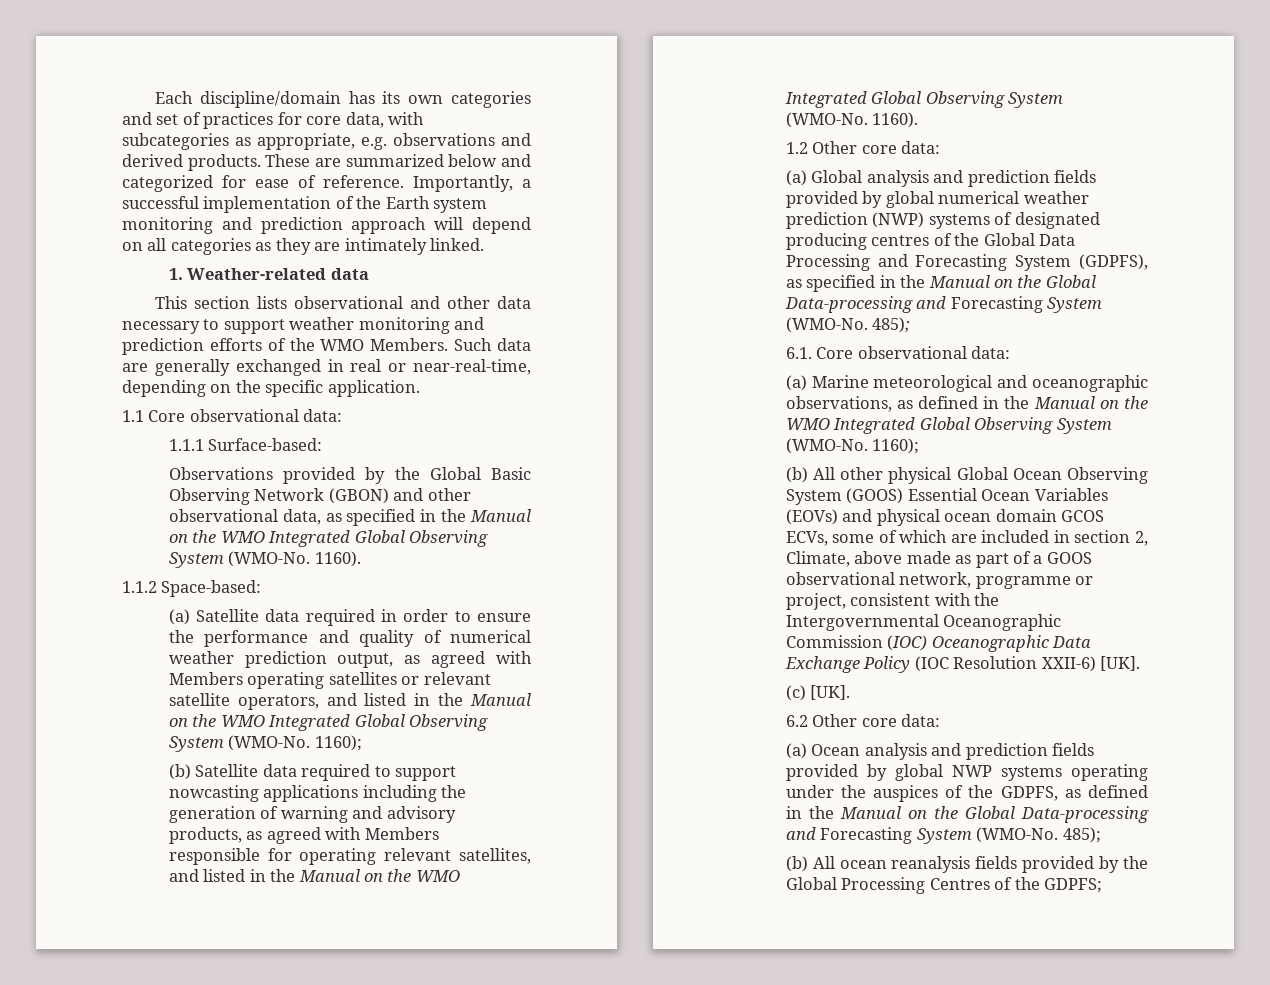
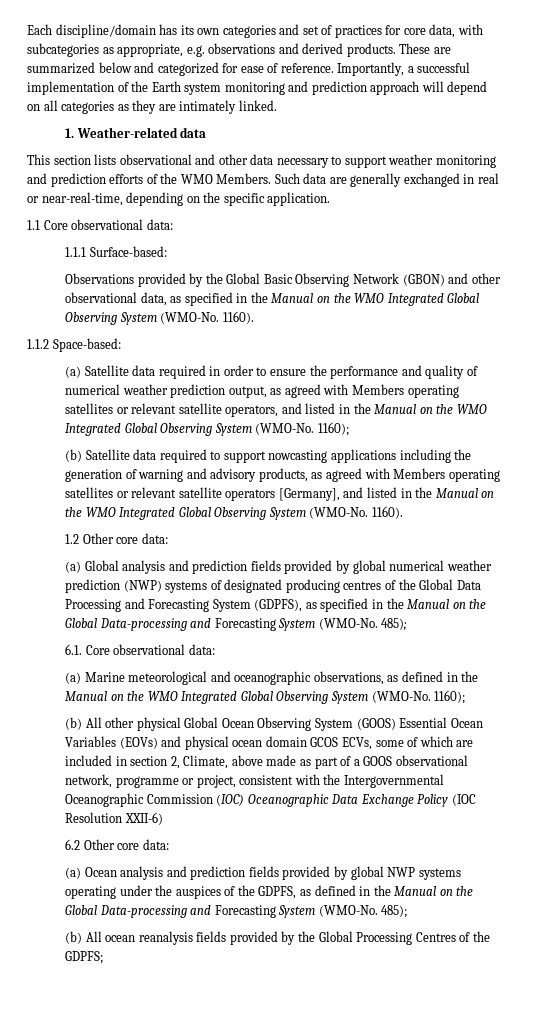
- (b) Satellite data required to support nowcasting applications including the generation of warning and advisory products, as agreed with Members responsible for operating relevant satellites, and listed in the Manual on the WMO Integrated Global Observing System (WMO-No.
+ (b) Satellite data required to support nowcasting applications including the generation of warning and advisory products, as agreed with Members operating satellites or relevant satellite operators [Germany], and listed in the Manual on the WMO Integrated Global Observing System (WMO-No.
- (b) All other physical Global Ocean Observing System (GOOS) Essential Ocean Variables (EOVs) and physical ocean domain GCOS ECVs, some of which are included in section 2, Climate, above made as part of a GOOS observational network, programme or project, consistent with the Intergovernmental Oceanographic Commission (IOC) Oceanographic Data Exchange Policy (IOC Resolution XXII-6) [UK].
- (c) [UK].
+ (b) All other physical Global Ocean Observing System (GOOS) Essential Ocean Variables (EOVs) and physical ocean domain GCOS ECVs, some of which are included in section 2, Climate, above made as part of a GOOS observational network, programme or project, consistent with the Intergovernmental Oceanographic Commission (IOC) Oceanographic Data Exchange Policy (IOC Resolution XXII-6)

